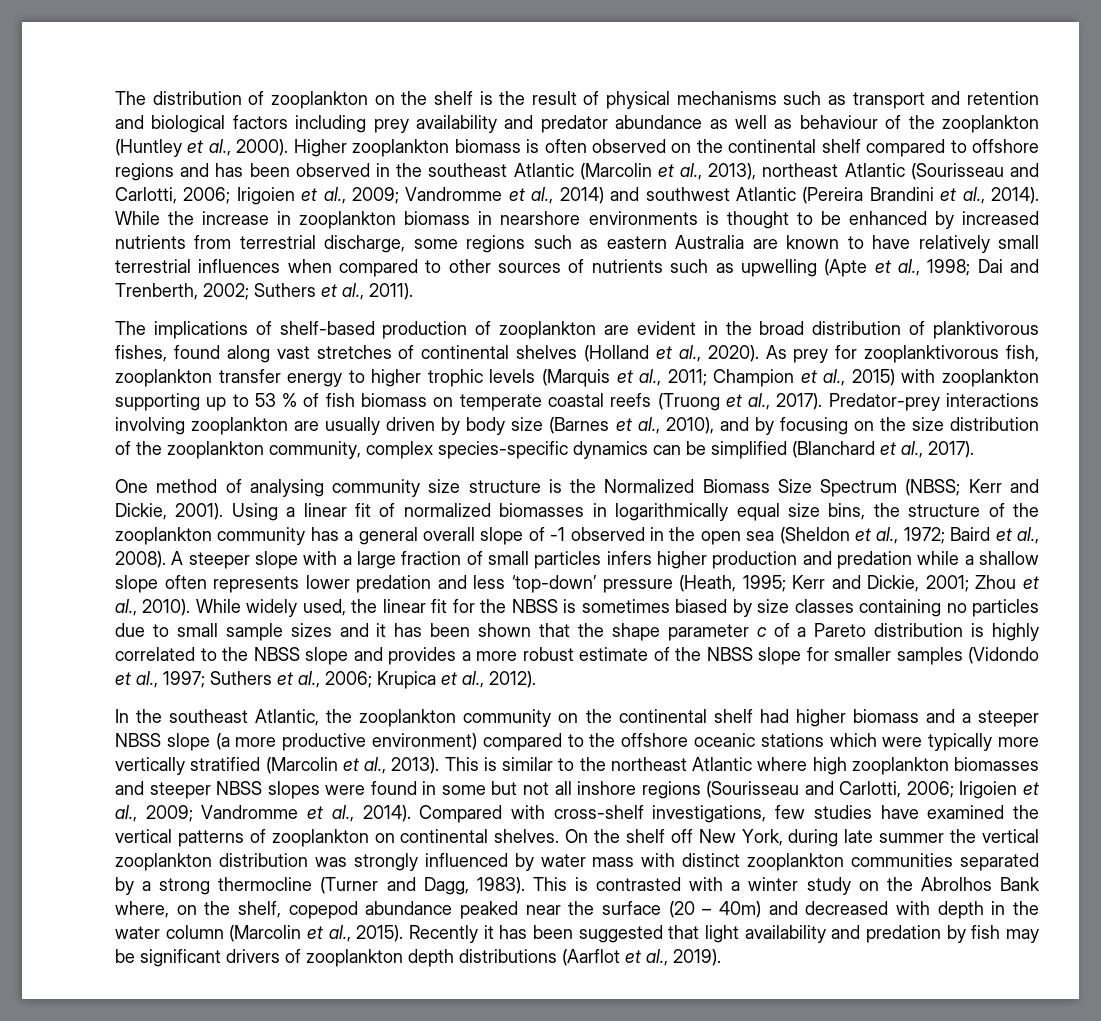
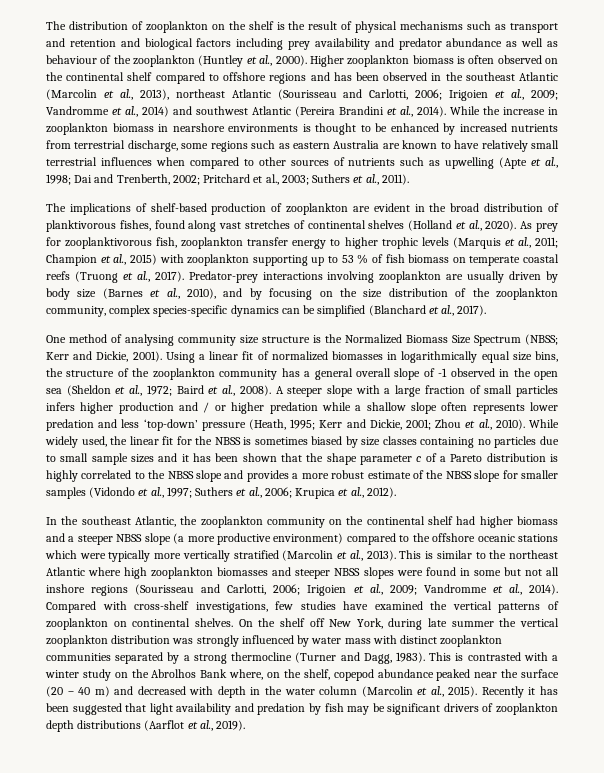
- While the increase in zooplankton biomass in nearshore environments is thought to be enhanced by increased nutrients from terrestrial discharge, some regions such as eastern Australia are known to have relatively small terrestrial influences when compared to other sources of nutrients such as upwelling (Apte et al., 1998; Dai and Trenberth, 2002; Suthers et al., 2011).
+ While the increase in zooplankton biomass in nearshore environments is thought to be enhanced by increased nutrients from terrestrial discharge, some regions such as eastern Australia are known to have relatively small terrestrial influences when compared to other sources of nutrients such as upwelling (Apte et al., 1998; Dai and Trenberth, 2002; Pritchard et al., 2003; Suthers et al., 2011).
- A steeper slope with a large fraction of small particles infers higher production and predation while a shallow slope often represents lower predation and less ‘top-down’ pressure (Heath, 1995; Kerr and Dickie, 2001; Zhou et al., 2010).
+ A steeper slope with a large fraction of small particles infers higher production and / or higher predation while a shallow slope often represents lower predation and less ‘top-down’ pressure (Heath, 1995; Kerr and Dickie, 2001; Zhou et al., 2010).
- This is contrasted with a winter study on the Abrolhos Bank where, on the shelf, copepod abundance peaked near the surface (20 – 40m) and decreased with depth in the water column (Marcolin et al., 2015).
+ This is contrasted with a winter study on the Abrolhos Bank where, on the shelf, copepod abundance peaked near the surface (20 – 40 m) and decreased with depth in the water column (Marcolin et al., 2015).

